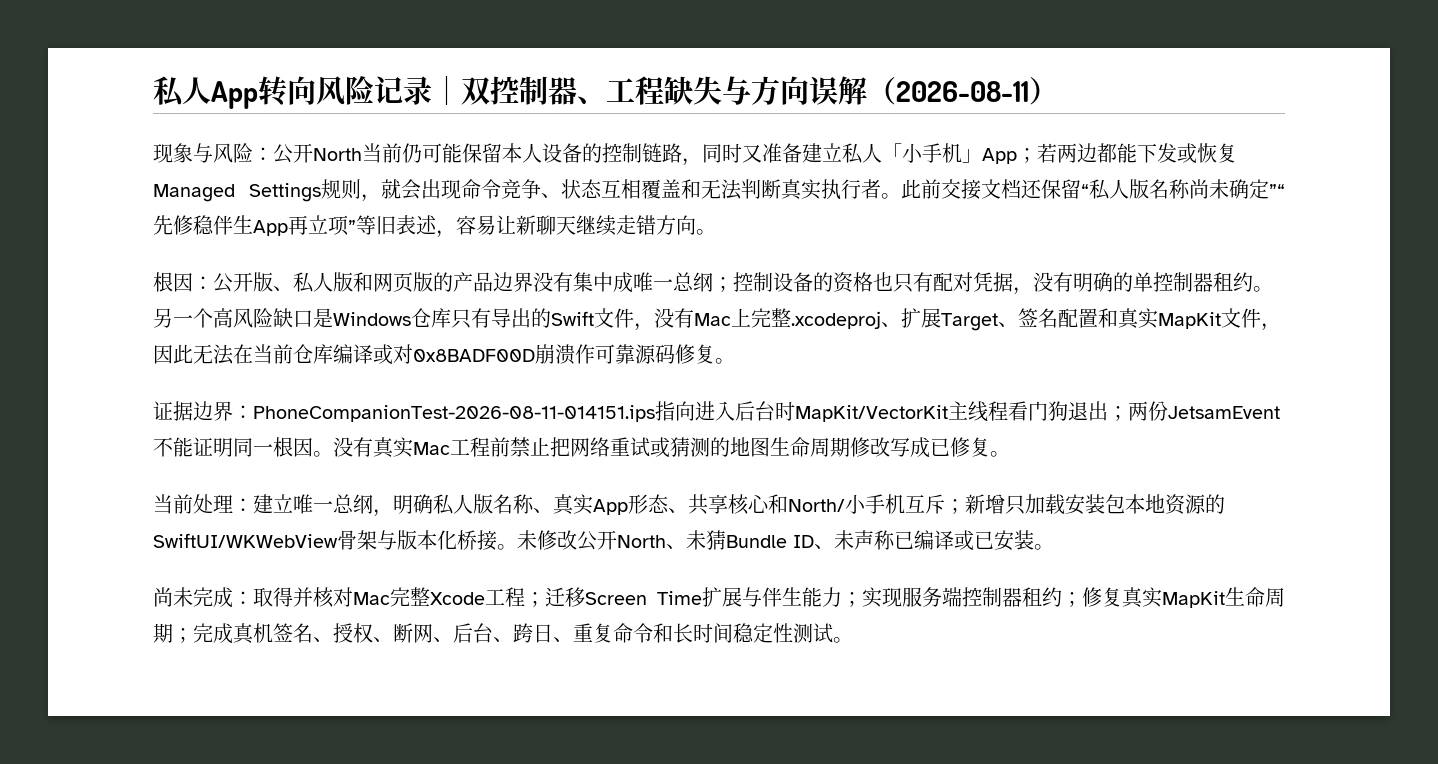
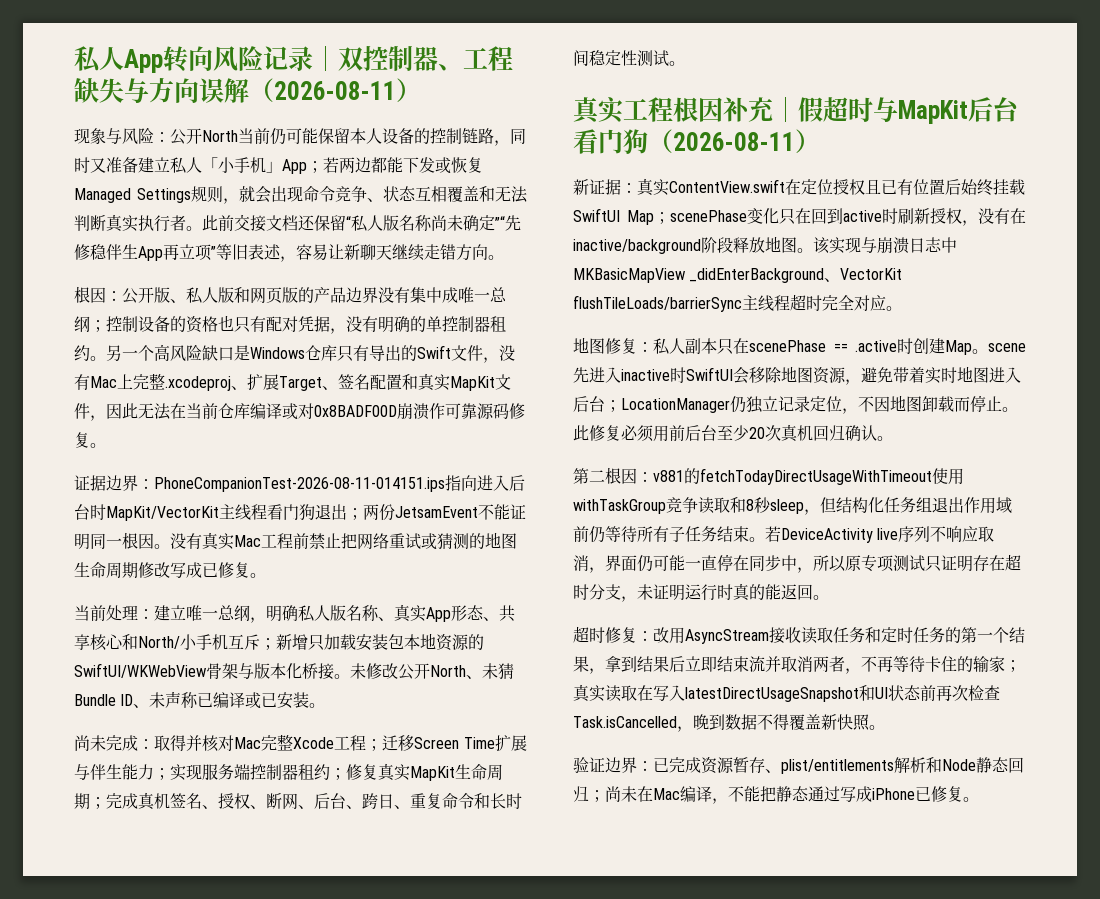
+ 真实工程根因补充｜假超时与MapKit后台看门狗（2026-08-11）
+ 新证据：真实ContentView.swift在定位授权且已有位置后始终挂载SwiftUI Map；scenePhase变化只在回到active时刷新授权，没有在inactive/background阶段释放地图。该实现与崩溃日志中MKBasicMapView _didEnterBackground、VectorKit flushTileLoads/barrierSync主线程超时完全对应。
+ 地图修复：私人副本只在scenePhase == .active时创建Map。scene先进入inactive时SwiftUI会移除地图资源，避免带着实时地图进入后台；LocationManager仍独立记录定位，不因地图卸载而停止。此修复必须用前后台至少20次真机回归确认。
+ 第二根因：v881的fetchTodayDirectUsageWithTimeout使用withTaskGroup竞争读取和8秒sleep，但结构化任务组退出作用域前仍等待所有子任务结束。若DeviceActivity live序列不响应取消，界面仍可能一直停在同步中，所以原专项测试只证明存在超时分支，未证明运行时真的能返回。
+ 超时修复：改用AsyncStream接收读取任务和定时任务的第一个结果，拿到结果后立即结束流并取消两者，不再等待卡住的输家；真实读取在写入latestDirectUsageSnapshot和UI状态前再次检查Task.isCancelled，晚到数据不得覆盖新快照。
+ 验证边界：已完成资源暂存、plist/entitlements解析和Node静态回归；尚未在Mac编译，不能把静态通过写成iPhone已修复。

